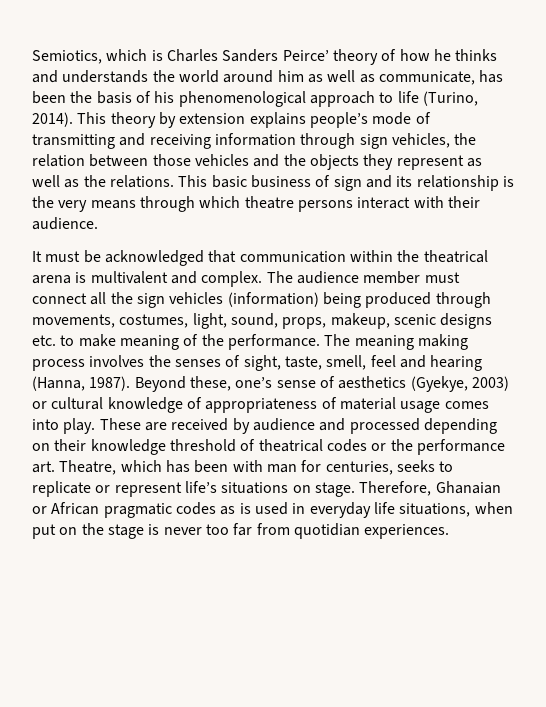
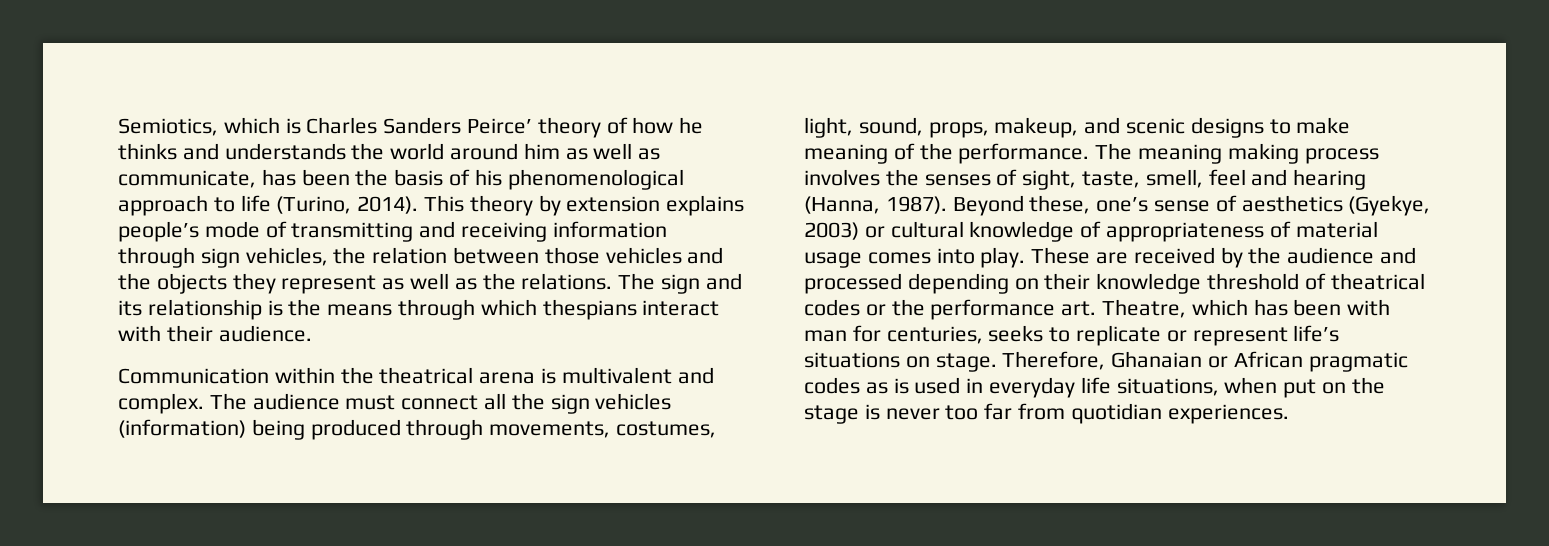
- This basic business of sign and its relationship is the very means through which theatre persons interact with their audience.
+ The sign and its relationship is the means through which thespians interact with their audience.
- It must be acknowledged that communication within the theatrical arena is multivalent and complex.
+ Communication within the theatrical arena is multivalent and complex.
- The audience member must connect all the sign vehicles (information) being produced through movements, costumes, light, sound, props, makeup, scenic designs etc. to make meaning of the performance.
+ The audience must connect all the sign vehicles (information) being produced through movements, costumes, light, sound, props, makeup, and scenic designs to make meaning of the performance.
- These are received by audience and processed depending on their knowledge threshold of theatrical codes or the performance art. Theatre, which has been with man for centuries, seeks to replicate or represent life’s situations on stage.
+ These are received by the audience and processed depending on their knowledge threshold of theatrical codes or the performance art. Theatre, which has been with man for centuries, seeks to replicate or represent life’s situations on stage.

